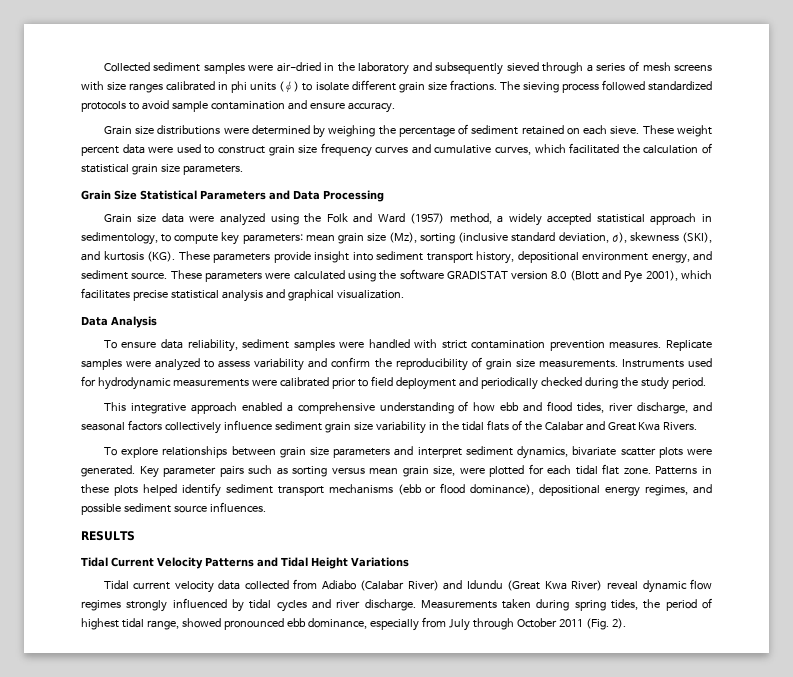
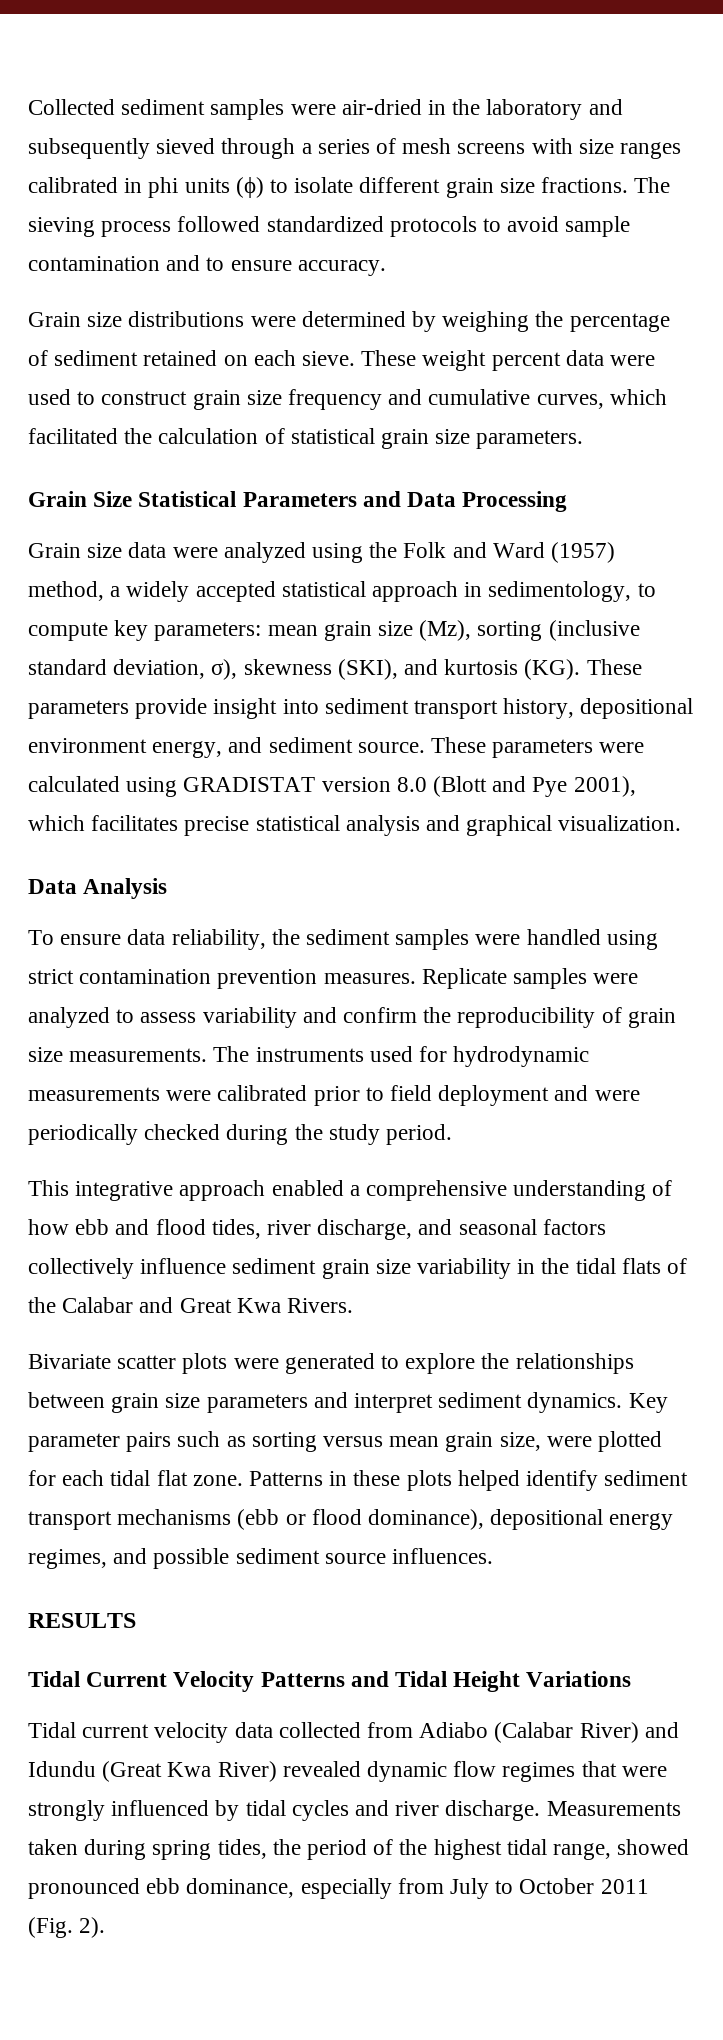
- The sieving process followed standardized protocols to avoid sample contamination and ensure accuracy.
+ The sieving process followed standardized protocols to avoid sample contamination and to ensure accuracy.
- These weight percent data were used to construct grain size frequency curves and cumulative curves, which facilitated the calculation of statistical grain size parameters.
+ These weight percent data were used to construct grain size frequency and cumulative curves, which facilitated the calculation of statistical grain size parameters.
- These parameters were calculated using the software GRADISTAT version 8.0 (Blott and Pye 2001), which facilitates precise statistical analysis and graphical visualization.
+ These parameters were calculated using GRADISTAT version 8.0 (Blott and Pye 2001), which facilitates precise statistical analysis and graphical visualization.
- To ensure data reliability, sediment samples were handled with strict contamination prevention measures.
+ To ensure data reliability, the sediment samples were handled using strict contamination prevention measures.
- Instruments used for hydrodynamic measurements were calibrated prior to field deployment and periodically checked during the study period.
+ The instruments used for hydrodynamic measurements were calibrated prior to field deployment and were periodically checked during the study period.
- To explore relationships between grain size parameters and interpret sediment dynamics, bivariate scatter plots were generated.
+ Bivariate scatter plots were generated to explore the relationships between grain size parameters and interpret sediment dynamics.
- Tidal current velocity data collected from Adiabo (Calabar River) and Idundu (Great Kwa River) reveal dynamic flow regimes strongly influenced by tidal cycles and river discharge.
+ Tidal current velocity data collected from Adiabo (Calabar River) and Idundu (Great Kwa River) revealed dynamic flow regimes that were strongly influenced by tidal cycles and river discharge.
- Measurements taken during spring tides, the period of highest tidal range, showed pronounced ebb dominance, especially from July through October 2011 (Fig. 2).
+ Measurements taken during spring tides, the period of the highest tidal range, showed pronounced ebb dominance, especially from July to October 2011 (Fig. 2).

